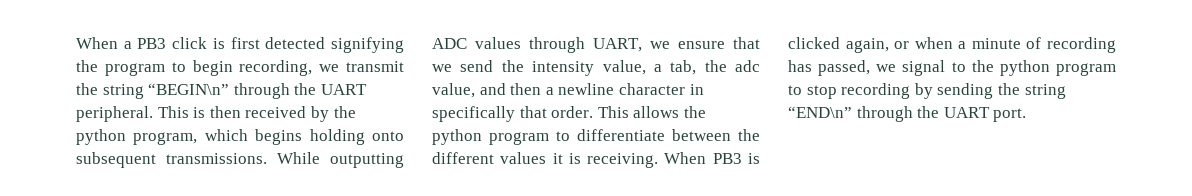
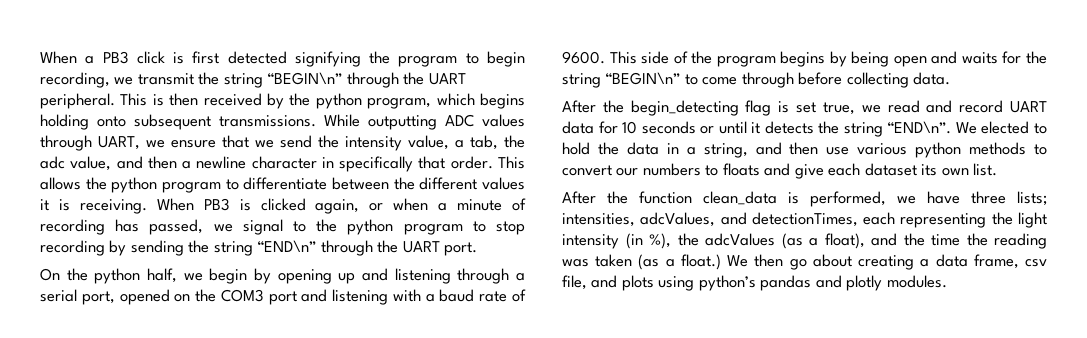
+ On the python half, we begin by opening up and listening through a serial port, opened on the COM3 port and listening with a baud rate of 9600. This side of the program begins by being open and waits for the string “BEGIN\n” to come through before collecting data.
+ After the begin_detecting flag is set true, we read and record UART data for 10 seconds or until it detects the string “END\n”. We elected to hold the data in a string, and then use various python methods to convert our numbers to floats and give each dataset its own list.
+ After the function clean_data is performed, we have three lists; intensities, adcValues, and detectionTimes, each representing the light intensity (in %), the adcValues (as a float), and the time the reading was taken (as a float.) We then go about creating a data frame, csv file, and plots using python’s pandas and plotly modules.

